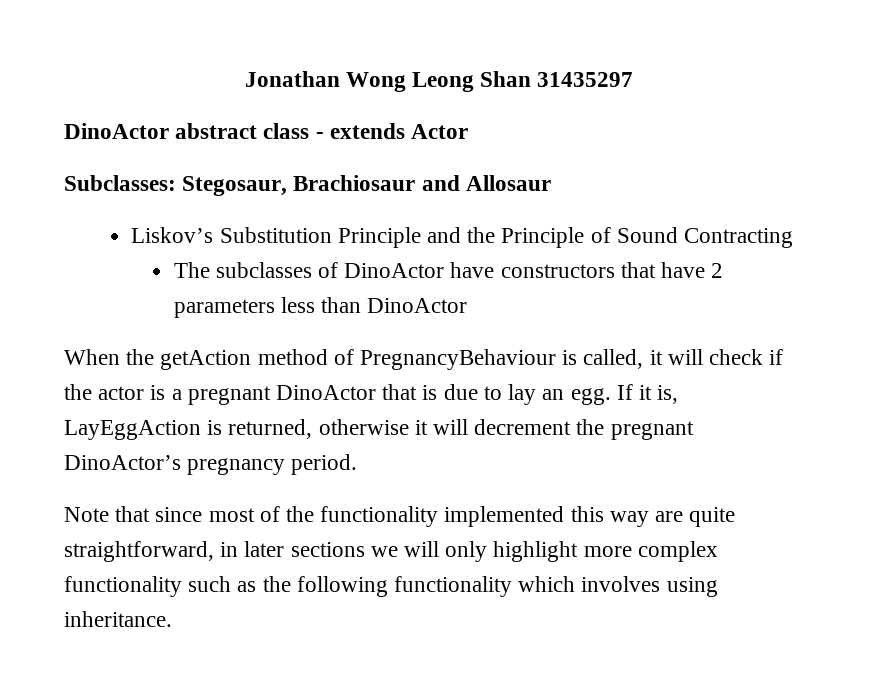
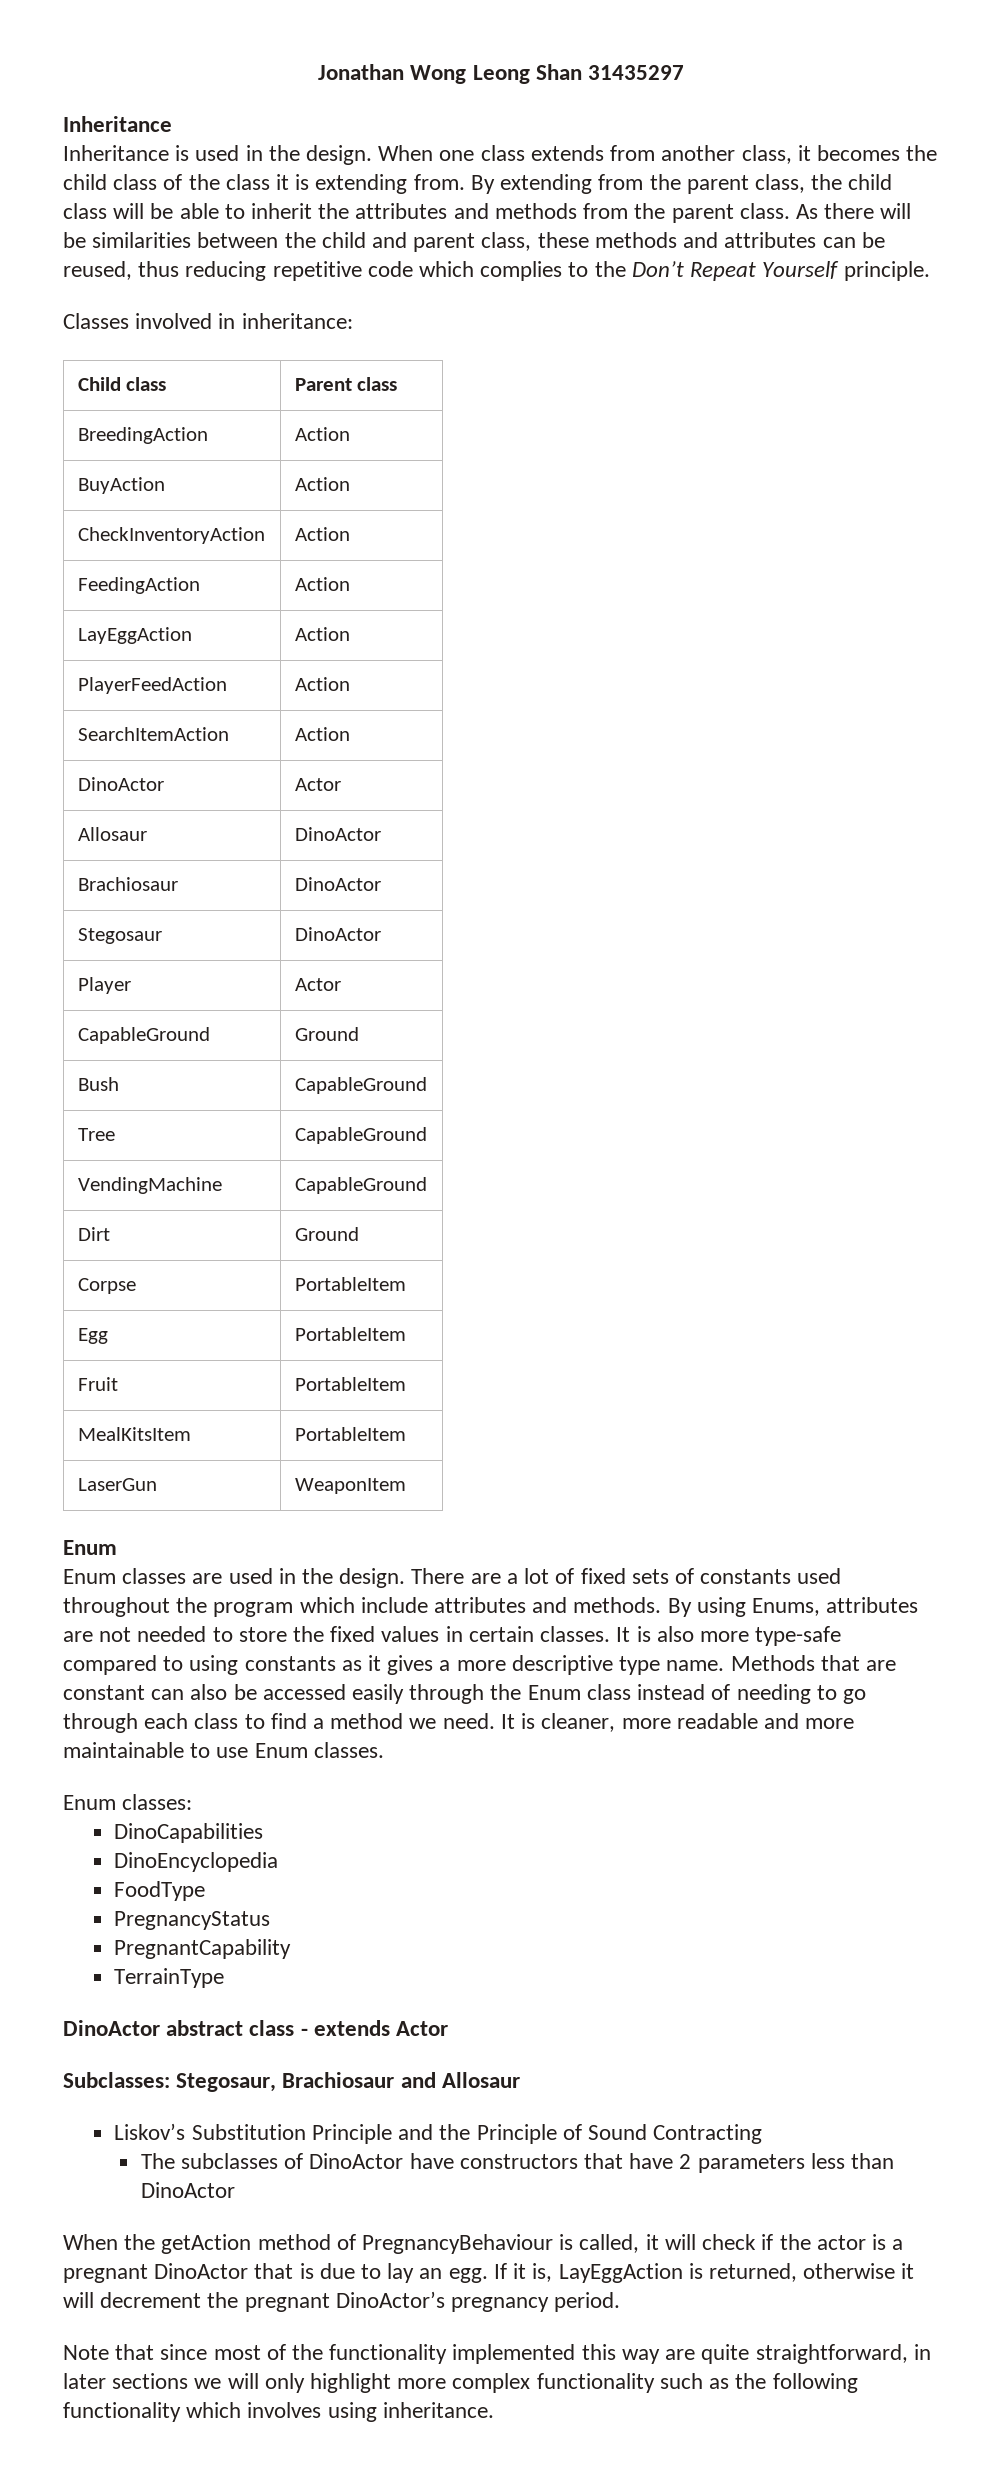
  Jonathan Wong Leong Shan 31435297
+ Inheritance
+ Inheritance is used in the design. When one class extends from another class, it becomes the child class of the class it is extending from. By extending from the parent class, the child class will be able to inherit the attributes and methods from the parent class. As there will be similarities between the child and parent class, these methods and attributes can be reused, thus reducing repetitive code which complies to the Don’t Repeat Yourself principle.
+ Classes involved in inheritance:
+ Child class | Parent class
+ BreedingAction | Action
+ BuyAction | Action
+ CheckInventoryAction | Action
+ FeedingAction | Action
+ LayEggAction | Action
+ PlayerFeedAction | Action
+ SearchItemAction | Action
+ DinoActor | Actor
+ Allosaur | DinoActor
+ Brachiosaur | DinoActor
+ Stegosaur | DinoActor
+ Player | Actor
+ CapableGround | Ground
+ Bush | CapableGround
+ Tree | CapableGround
+ VendingMachine | CapableGround
+ Dirt | Ground
+ Corpse | PortableItem
+ Egg | PortableItem
+ Fruit | PortableItem
+ MealKitsItem | PortableItem
+ LaserGun | WeaponItem
+ Enum
+ Enum classes are used in the design. There are a lot of fixed sets of constants used throughout the program which include attributes and methods. By using Enums, attributes are not needed to store the fixed values in certain classes. It is also more type-safe compared to using constants as it gives a more descriptive type name. Methods that are constant can also be accessed easily through the Enum class instead of needing to go through each class to find a method we need. It is cleaner, more readable and more maintainable to use Enum classes.
+ Enum classes:
+ DinoCapabilities
+ DinoEncyclopedia
+ FoodType
+ PregnancyStatus
+ PregnantCapability
+ TerrainType

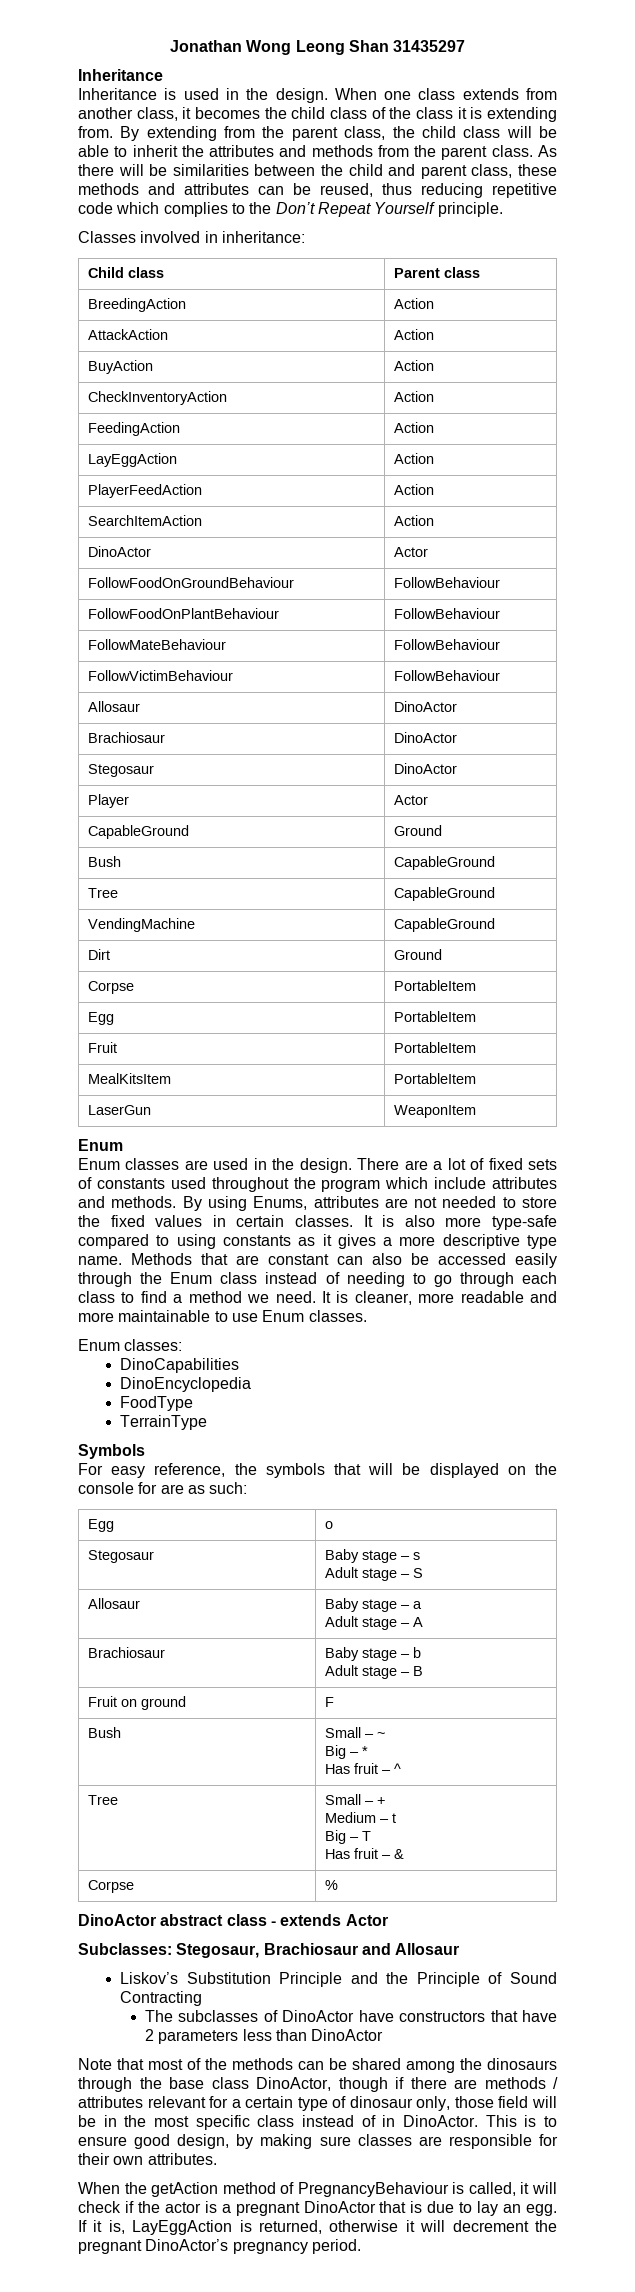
+ AttackAction | Action
+ FollowFoodOnGroundBehaviour | FollowBehaviour
+ FollowFoodOnPlantBehaviour | FollowBehaviour
+ FollowMateBehaviour | FollowBehaviour
+ FollowVictimBehaviour | FollowBehaviour
- PregnancyStatus
- PregnantCapability
  TerrainType
+ Symbols
+ For easy reference, the symbols that will be displayed on the console for are as such:
+ Egg | o
+ Stegosaur | Baby stage – s
+ Adult stage – S
+ Allosaur | Baby stage – a
+ Adult stage – A
+ Brachiosaur | Baby stage – b
+ Adult stage – B
+ Fruit on ground | F
+ Bush | Small – ~
+ Big – *
+ Has fruit – ^
+ Tree | Small – +
+ Medium – t
+ Big – T
+ Has fruit – &
+ Corpse | %
+ Note that most of the methods can be shared among the dinosaurs through the base class DinoActor, though if there are methods / attributes relevant for a certain type of dinosaur only, those field will be in the most specific class instead of in DinoActor. This is to ensure good design, by making sure classes are responsible for their own attributes.
- Note that since most of the functionality implemented this way are quite straightforward, in later sections we will only highlight more complex functionality such as the following functionality which involves using inheritance.

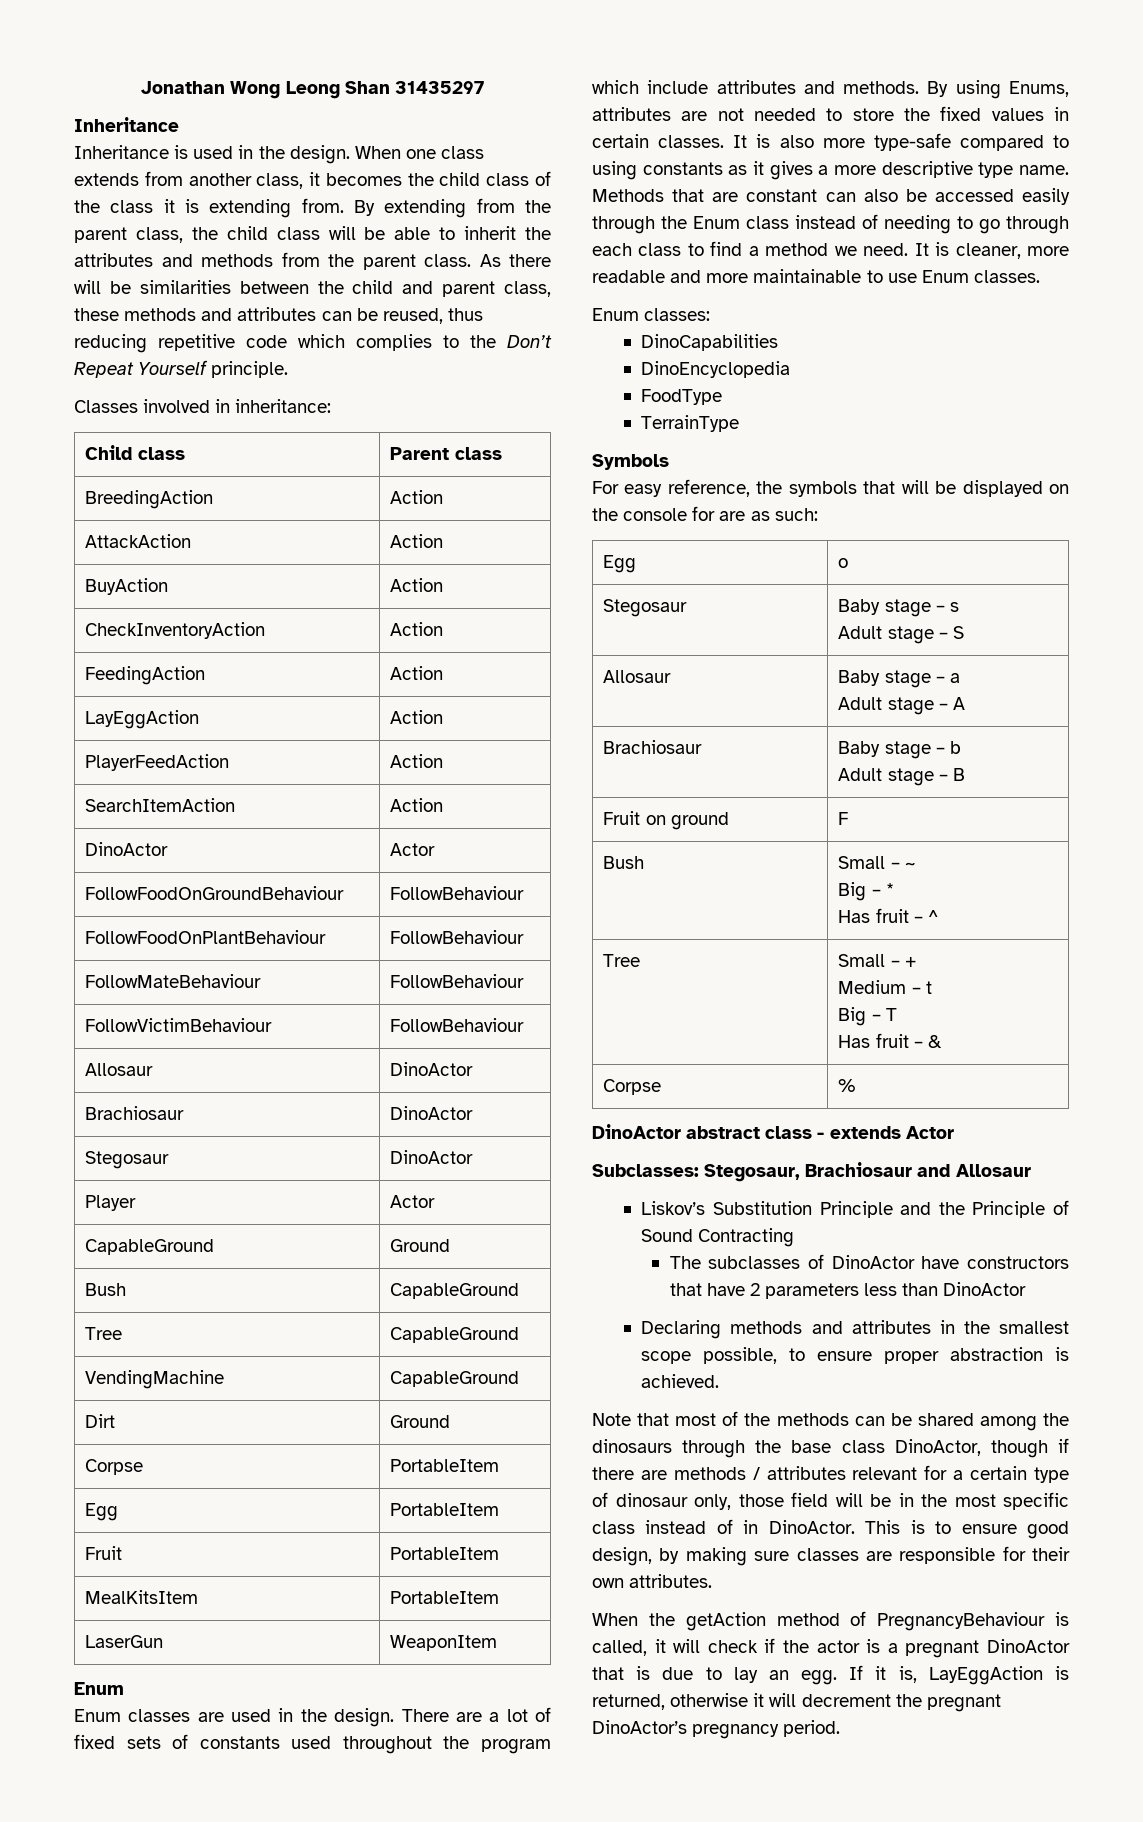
+ Declaring methods and attributes in the smallest scope possible, to ensure proper abstraction is achieved.

